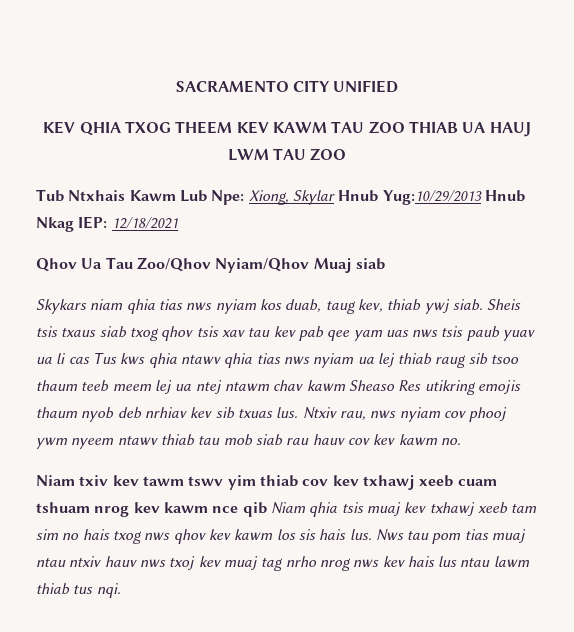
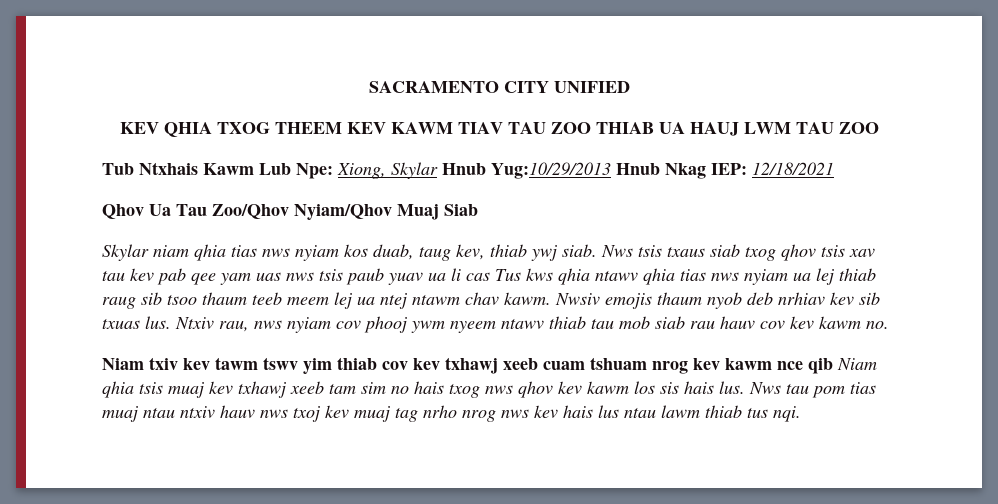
- KEV QHIA TXOG THEEM KEV KAWM TAU ZOO THIAB UA HAUJ LWM TAU ZOO
+ KEV QHIA TXOG THEEM KEV KAWM TIAV TAU ZOO THIAB UA HAUJ LWM TAU ZOO
- Qhov Ua Tau Zoo/Qhov Nyiam/Qhov Muaj siab
- Skykars niam qhia tias nws nyiam kos duab, taug kev, thiab ywj siab.
+ Qhov Ua Tau Zoo/Qhov Nyiam/Qhov Muaj Siab
+ Skylar niam qhia tias nws nyiam kos duab, taug kev, thiab ywj siab.
- Sheis tsis txaus siab txog qhov tsis xav tau kev pab qee yam uas nws tsis paub yuav ua li cas Tus kws qhia ntawv qhia tias nws nyiam ua lej thiab raug sib tsoo thaum teeb meem lej ua ntej ntawm chav kawm Sheaso Res utikring emojis thaum nyob deb nrhiav kev sib txuas lus.
+ Nws tsis txaus siab txog qhov tsis xav tau kev pab qee yam uas nws tsis paub yuav ua li cas Tus kws qhia ntawv qhia tias nws nyiam ua lej thiab raug sib tsoo thaum teeb meem lej ua ntej ntawm chav kawm. Nwsiv emojis thaum nyob deb nrhiav kev sib txuas lus.

